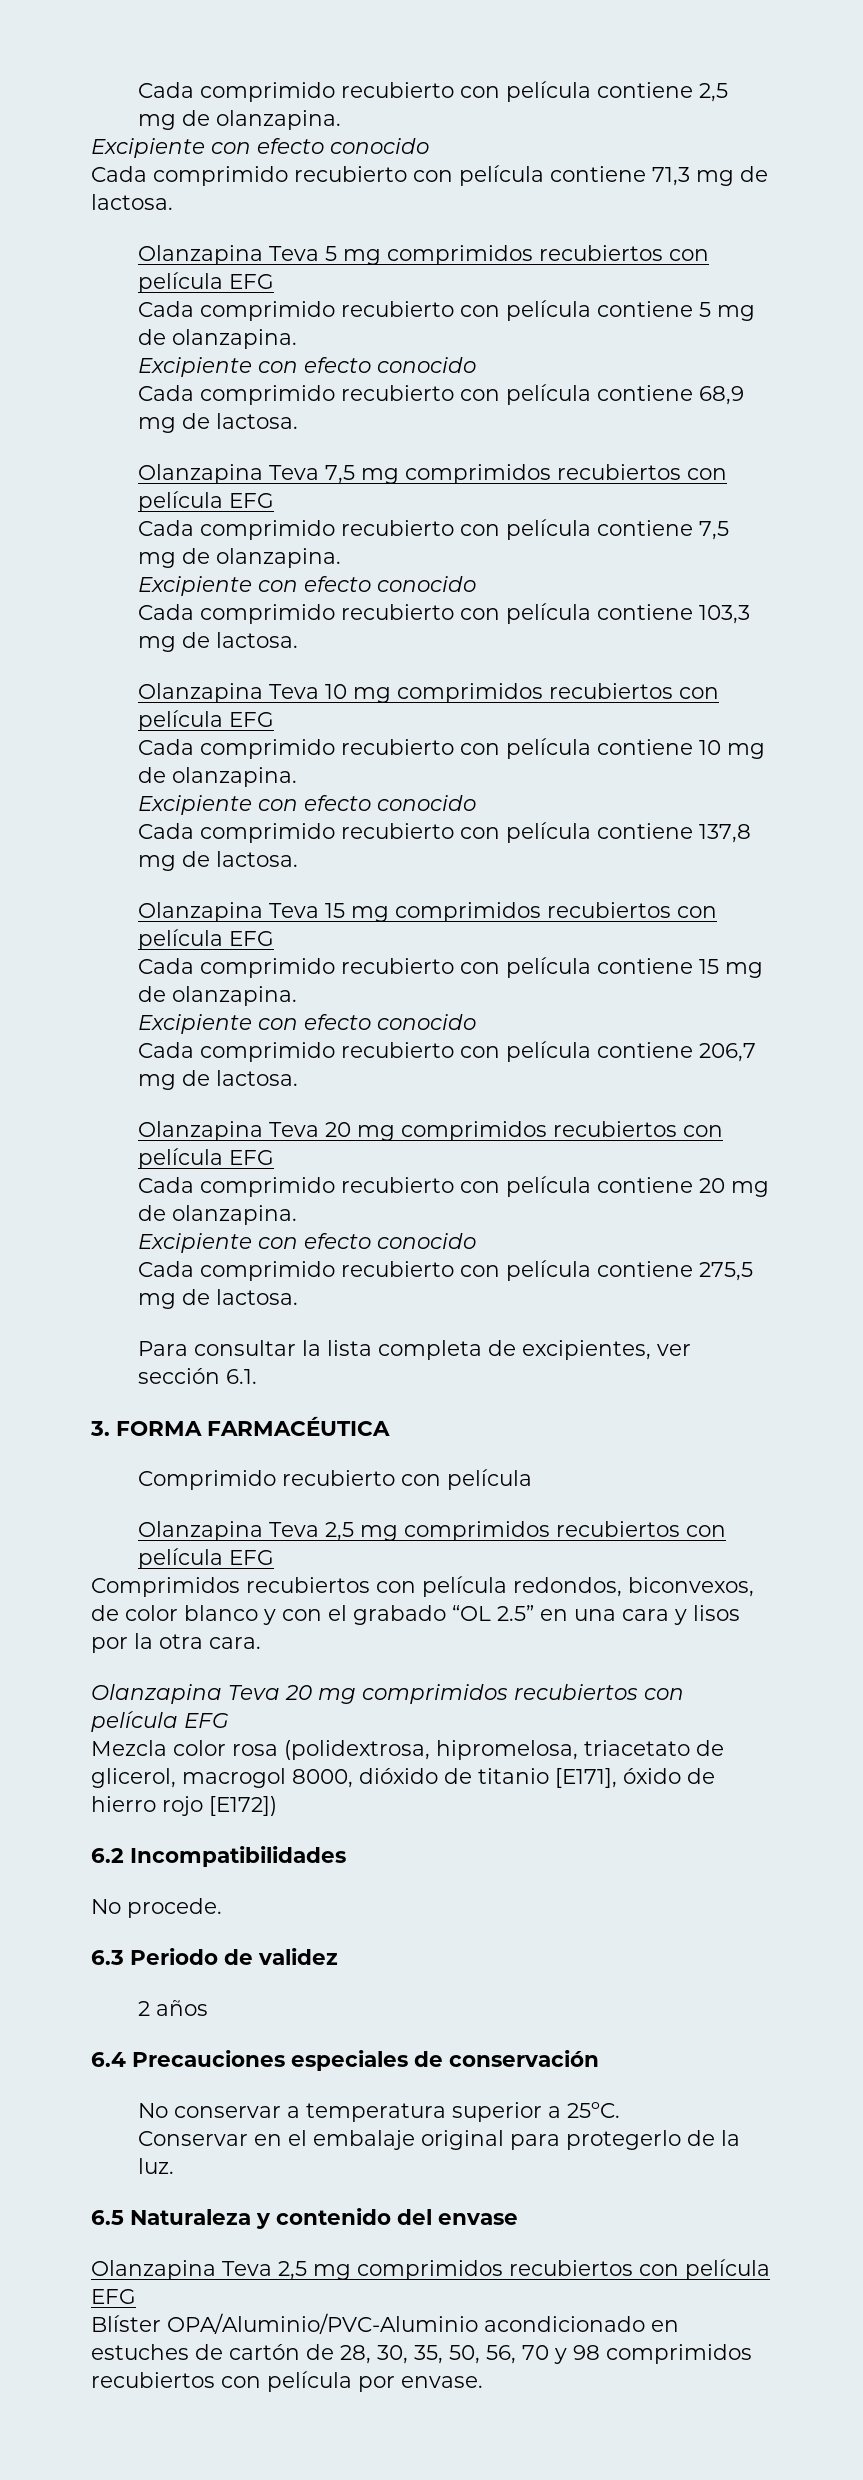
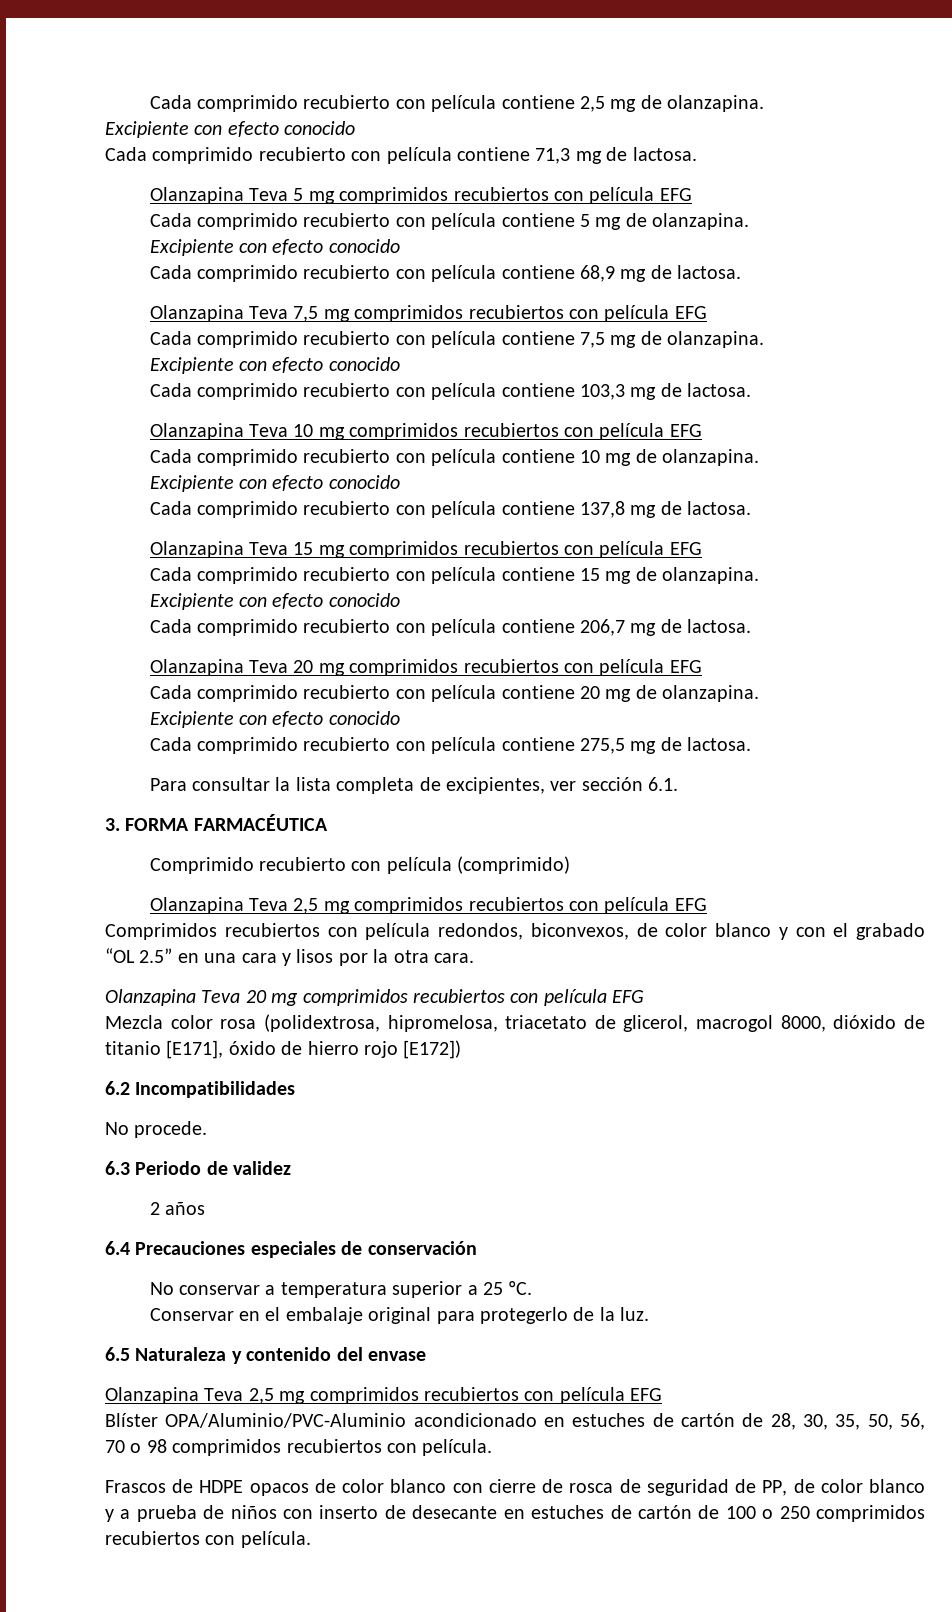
- Comprimido recubierto con película
+ Comprimido recubierto con película (comprimido)
- No conservar a temperatura superior a 25ºC.
+ No conservar a temperatura superior a 25 ºC.
- Blíster OPA/Aluminio/PVC-Aluminio acondicionado en estuches de cartón de 28, 30, 35, 50, 56, 70 y 98 comprimidos recubiertos con película por envase.
+ Blíster OPA/Aluminio/PVC-Aluminio acondicionado en estuches de cartón de 28, 30, 35, 50, 56, 70 o 98 comprimidos recubiertos con película.
+ Frascos de HDPE opacos de color blanco con cierre de rosca de seguridad de PP, de color blanco y a prueba de niños con inserto de desecante en estuches de cartón de 100 o 250 comprimidos recubiertos con película.

